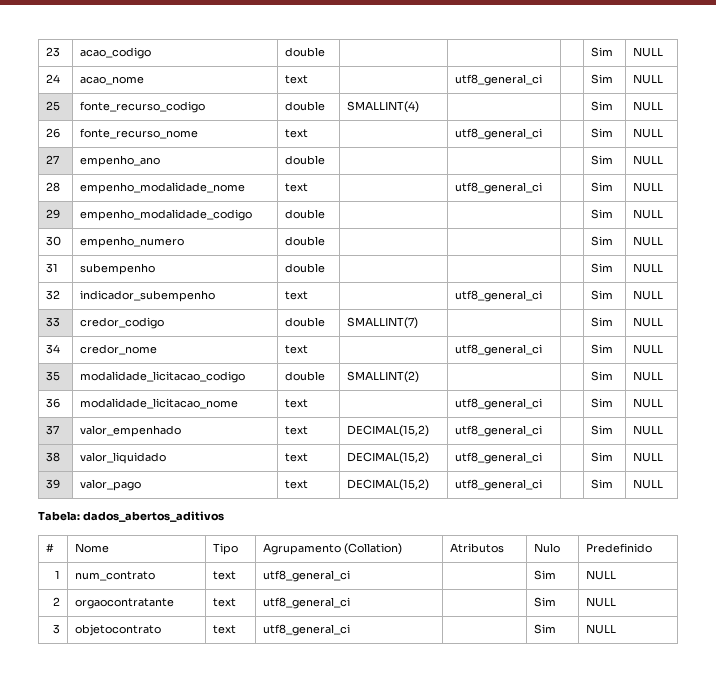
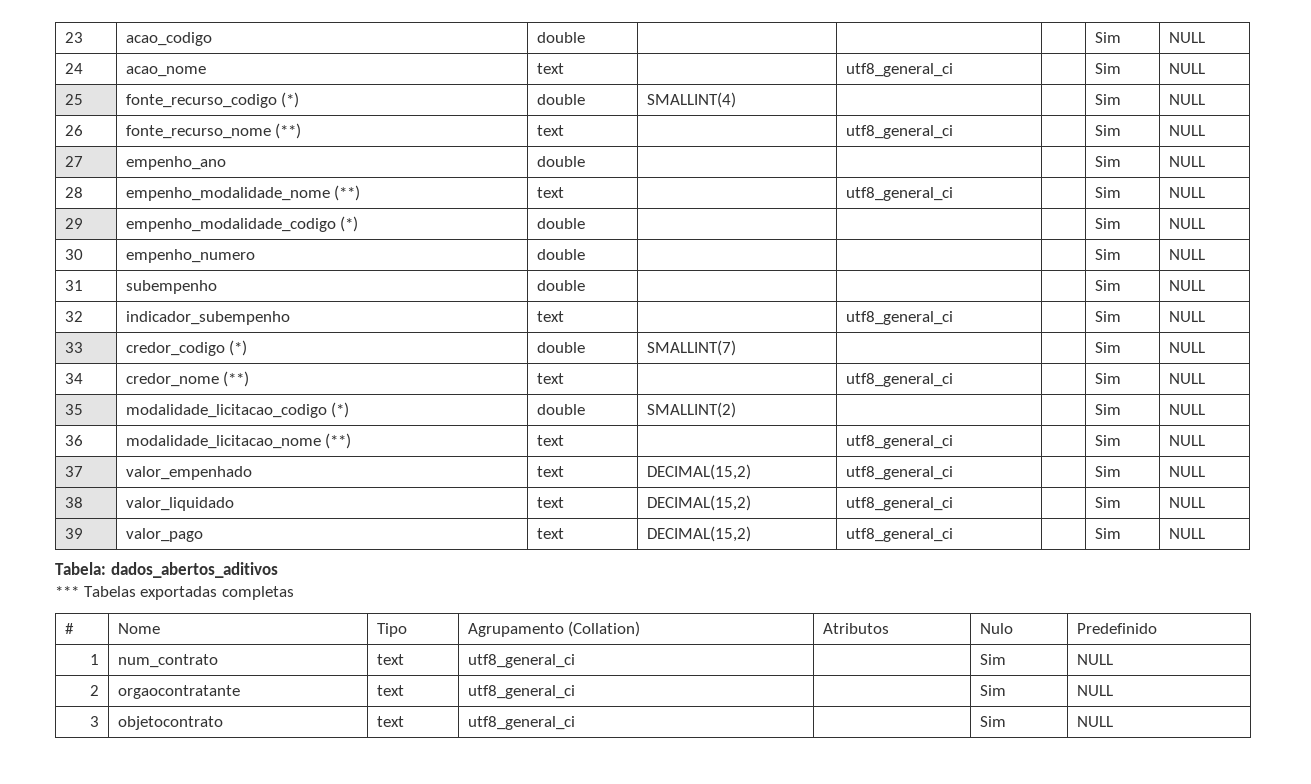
- 25 | fonte_recurso_codigo | double | SMALLINT(4) | | | Sim | NULL
+ 25 | fonte_recurso_codigo (*) | double | SMALLINT(4) | | | Sim | NULL
- 26 | fonte_recurso_nome | text | | utf8_general_ci | | Sim | NULL
+ 26 | fonte_recurso_nome (**) | text | | utf8_general_ci | | Sim | NULL
- 28 | empenho_modalidade_nome | text | | utf8_general_ci | | Sim | NULL
+ 28 | empenho_modalidade_nome (**) | text | | utf8_general_ci | | Sim | NULL
- 29 | empenho_modalidade_codigo | double | | | | Sim | NULL
+ 29 | empenho_modalidade_codigo (*) | double | | | | Sim | NULL
- 33 | credor_codigo | double | SMALLINT(7) | | | Sim | NULL
+ 33 | credor_codigo (*) | double | SMALLINT(7) | | | Sim | NULL
- 34 | credor_nome | text | | utf8_general_ci | | Sim | NULL
+ 34 | credor_nome (**) | text | | utf8_general_ci | | Sim | NULL
- 35 | modalidade_licitacao_codigo | double | SMALLINT(2) | | | Sim | NULL
+ 35 | modalidade_licitacao_codigo (*) | double | SMALLINT(2) | | | Sim | NULL
- 36 | modalidade_licitacao_nome | text | | utf8_general_ci | | Sim | NULL
+ 36 | modalidade_licitacao_nome (**) | text | | utf8_general_ci | | Sim | NULL
+ *** Tabelas exportadas completas

